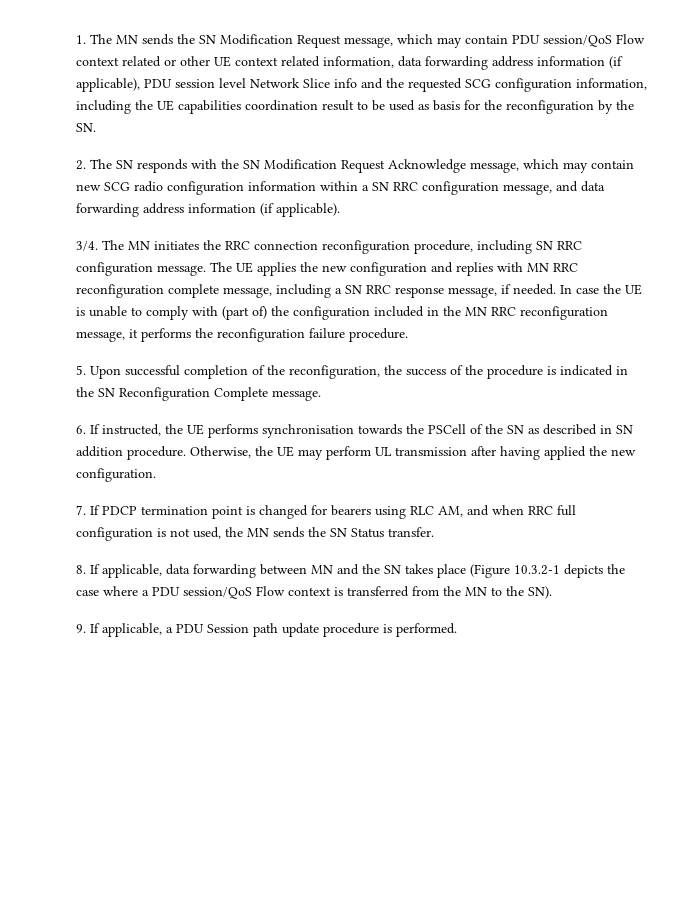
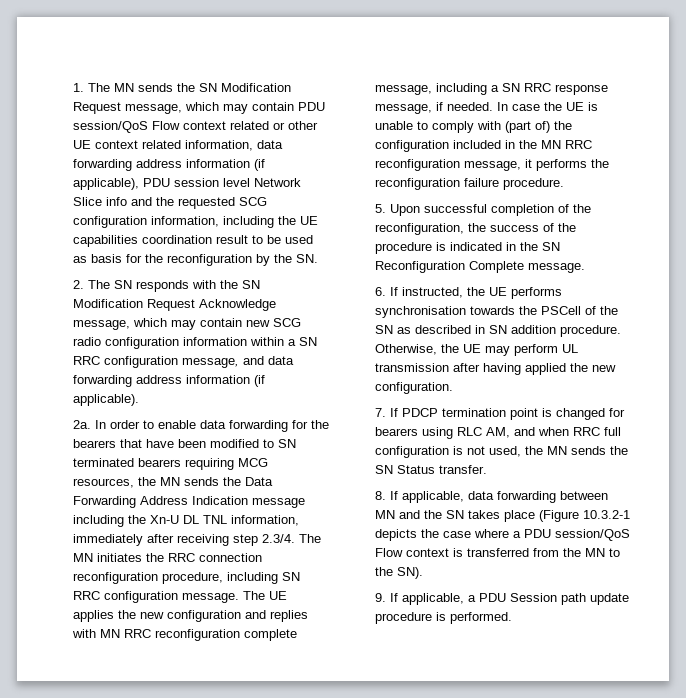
- 3/4. The MN initiates the RRC connection reconfiguration procedure, including SN RRC configuration message.
+ 2a. In order to enable data forwarding for the bearers that have been modified to SN terminated bearers requiring MCG resources, the MN sends the Data Forwarding Address Indication message including the Xn-U DL TNL information, immediately after receiving step 2.3/4. The MN initiates the RRC connection reconfiguration procedure, including SN RRC configuration message.

